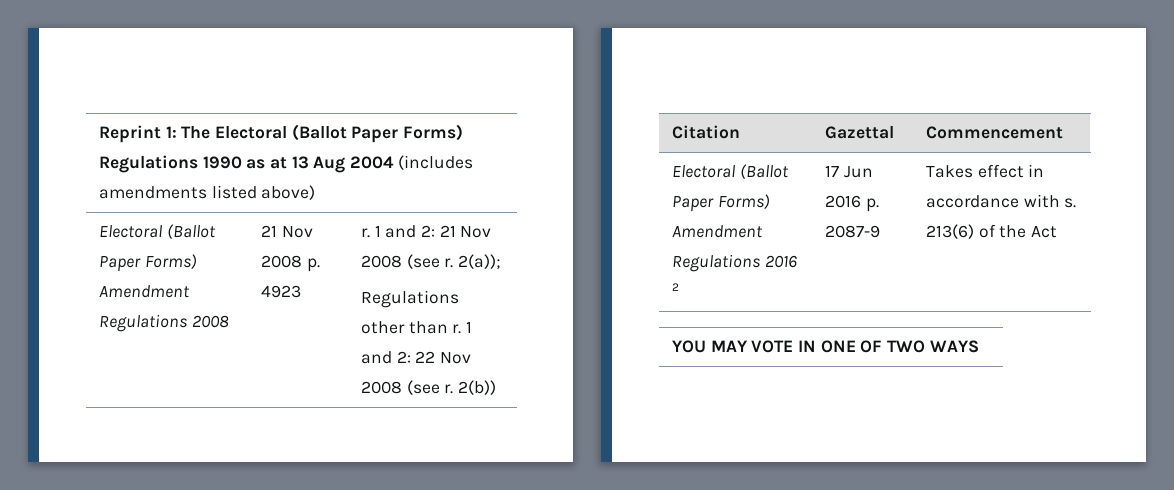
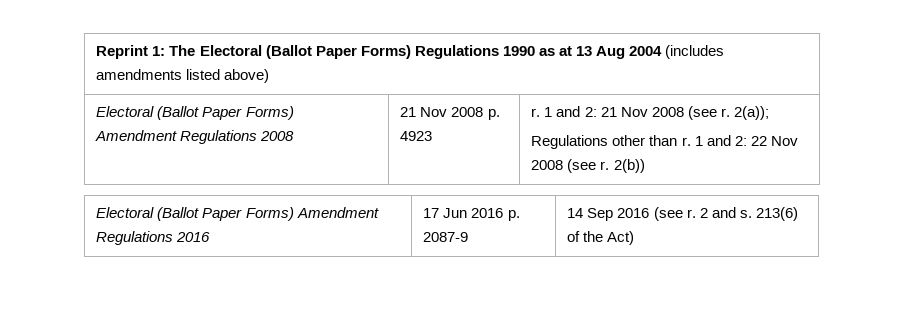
- Citation | Gazettal | Commencement
- Electoral (Ballot Paper Forms) Amendment Regulations 2016 2 | 17 Jun 2016 p. 2087-9 | Takes effect in accordance with s. 213(6) of the Act
- YOU MAY VOTE IN ONE OF TWO WAYS
+ Electoral (Ballot Paper Forms) Amendment Regulations 2016 | 17 Jun 2016 p. 2087-9 | 14 Sep 2016 (see r. 2 and s. 213(6) of the Act)

